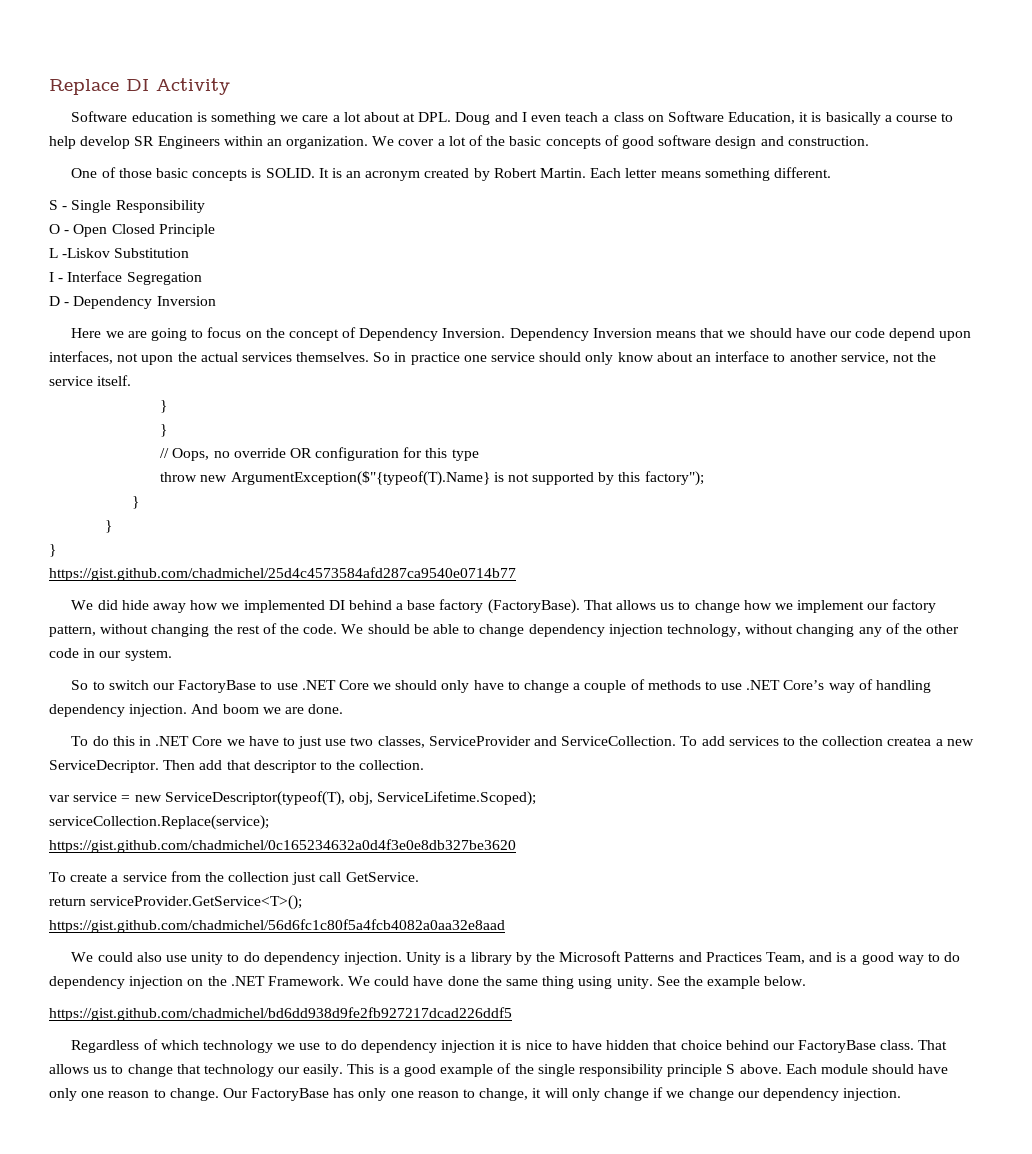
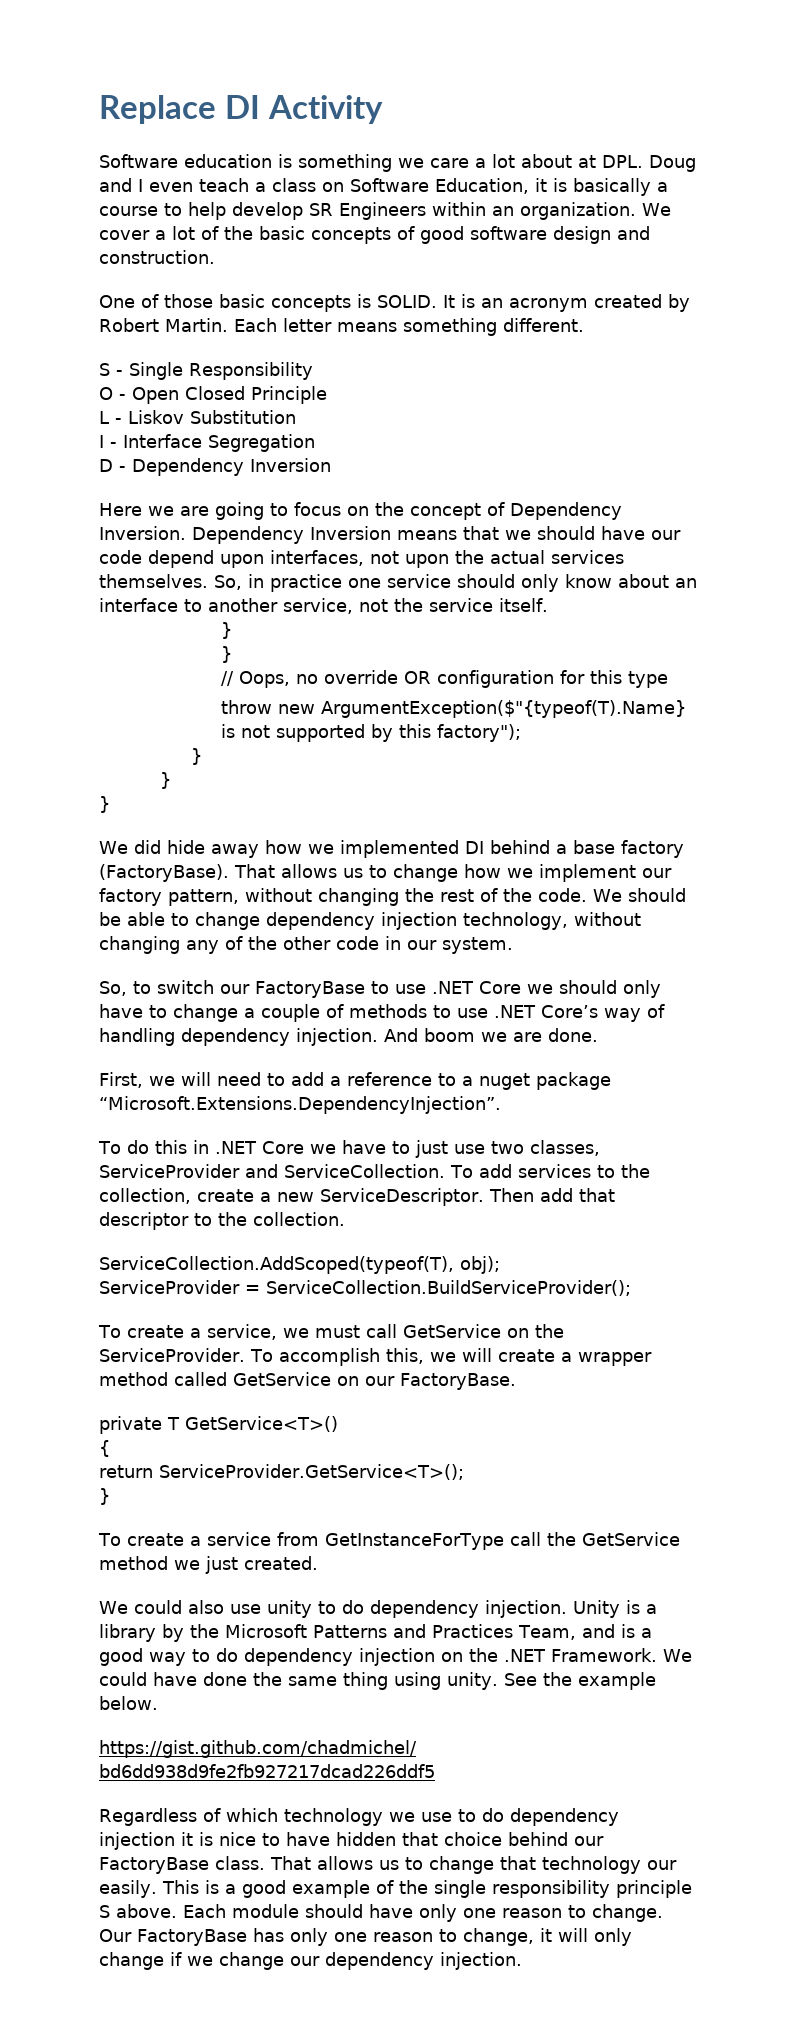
- L -Liskov Substitution
+ L - Liskov Substitution
- So in practice one service should only know about an interface to another service, not the service itself.
+ So, in practice one service should only know about an interface to another service, not the service itself.
- https://gist.github.com/chadmichel/25d4c4573584afd287ca9540e0714b77
- So to switch our FactoryBase to use .NET Core we should only have to change a couple of methods to use .NET Core’s way of handling dependency injection.
+ So, to switch our FactoryBase to use .NET Core we should only have to change a couple of methods to use .NET Core’s way of handling dependency injection.
+ First, we will need to add a reference to a nuget package “Microsoft.Extensions.DependencyInjection”.
- To add services to the collection createa a new ServiceDecriptor.
+ To add services to the collection, create a new ServiceDescriptor.
- var service = new ServiceDescriptor(typeof(T), obj, ServiceLifetime.Scoped);
- serviceCollection.Replace(service);
- https://gist.github.com/chadmichel/0c165234632a0d4f3e0e8db327be3620
+ ServiceCollection.AddScoped(typeof(T), obj);
+ ServiceProvider = ServiceCollection.BuildServiceProvider();
+ To create a service, we must call GetService on the ServiceProvider. To accomplish this, we will create a wrapper method called GetService on our FactoryBase.
+ private T GetService<T>()
+ {
+ return ServiceProvider.GetService<T>();
+ }
- To create a service from the collection just call GetService.
- return serviceProvider.GetService<T>();
- https://gist.github.com/chadmichel/56d6fc1c80f5a4fcb4082a0aa32e8aad
+ To create a service from GetInstanceForType call the GetService method we just created.

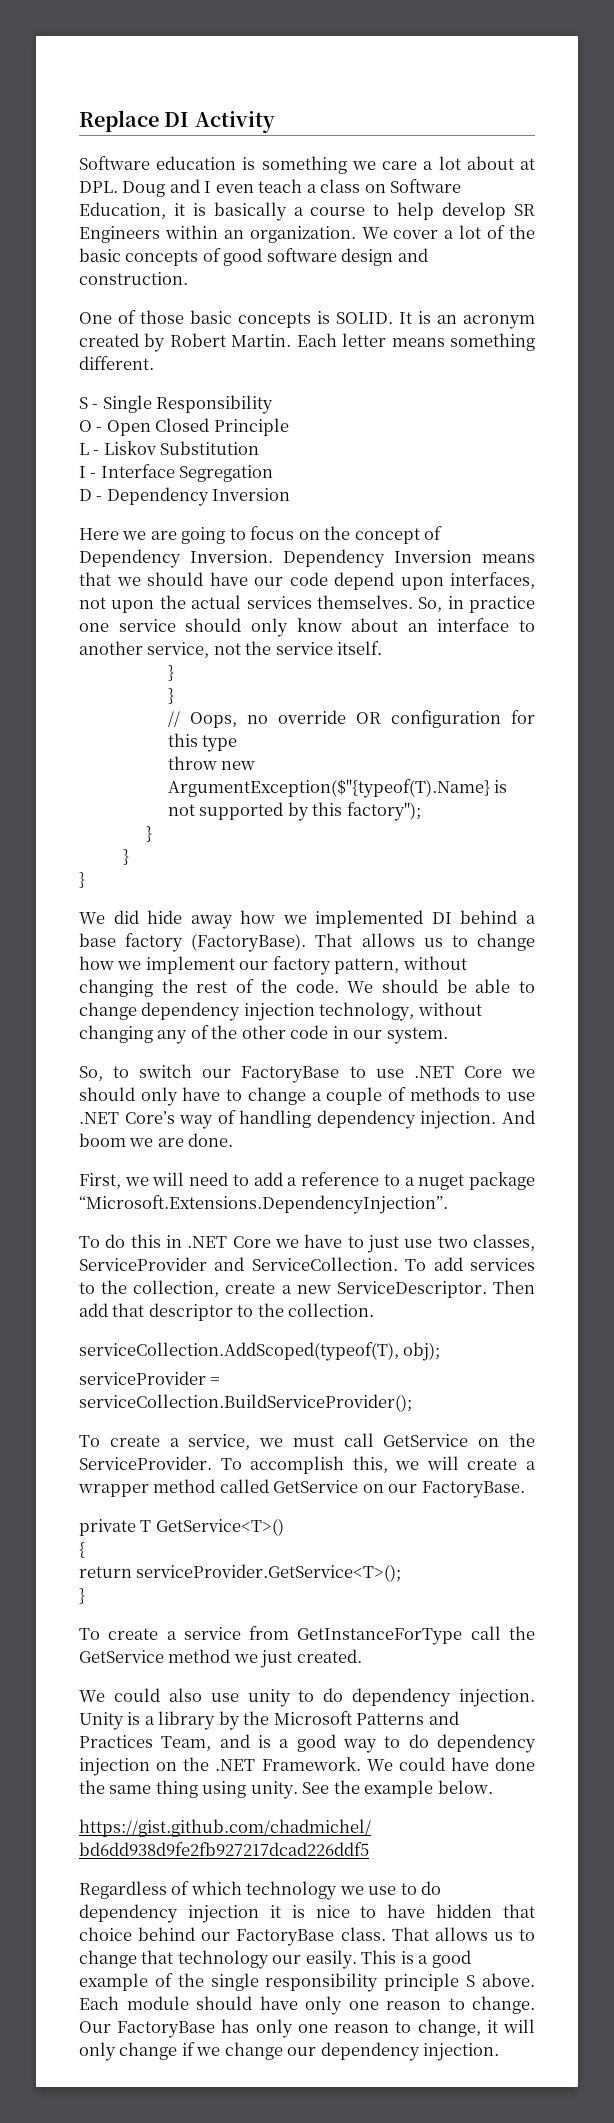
- ServiceCollection.AddScoped(typeof(T), obj);
+ serviceCollection.AddScoped(typeof(T), obj);
- ServiceProvider = ServiceCollection.BuildServiceProvider();
+ serviceProvider = serviceCollection.BuildServiceProvider();
- return ServiceProvider.GetService<T>();
+ return serviceProvider.GetService<T>();

